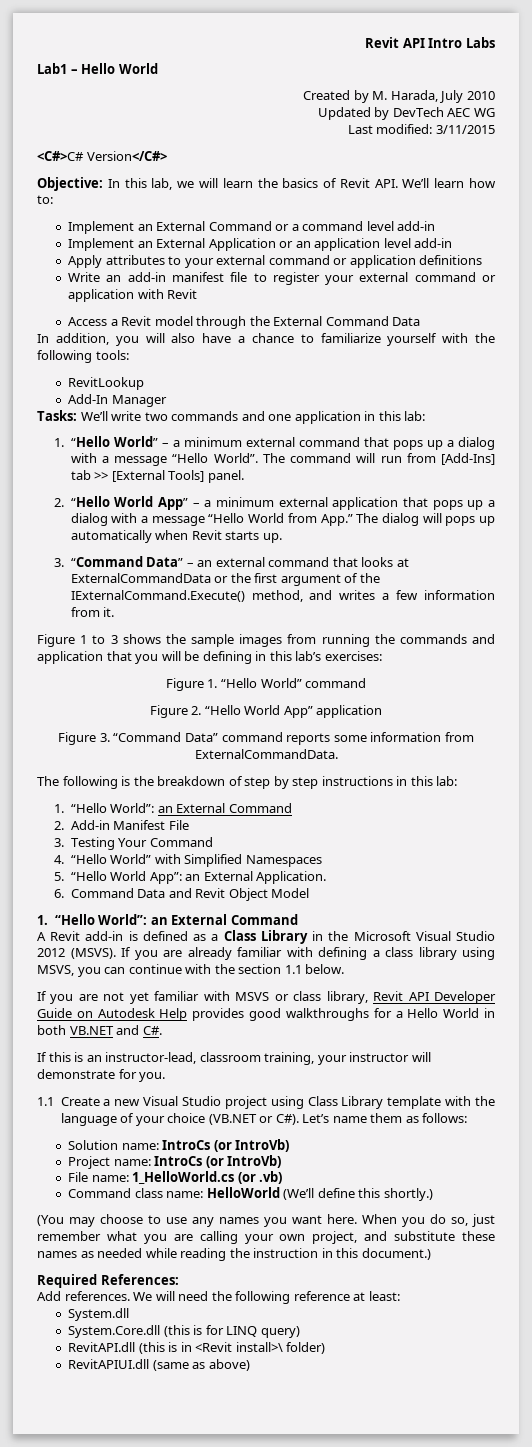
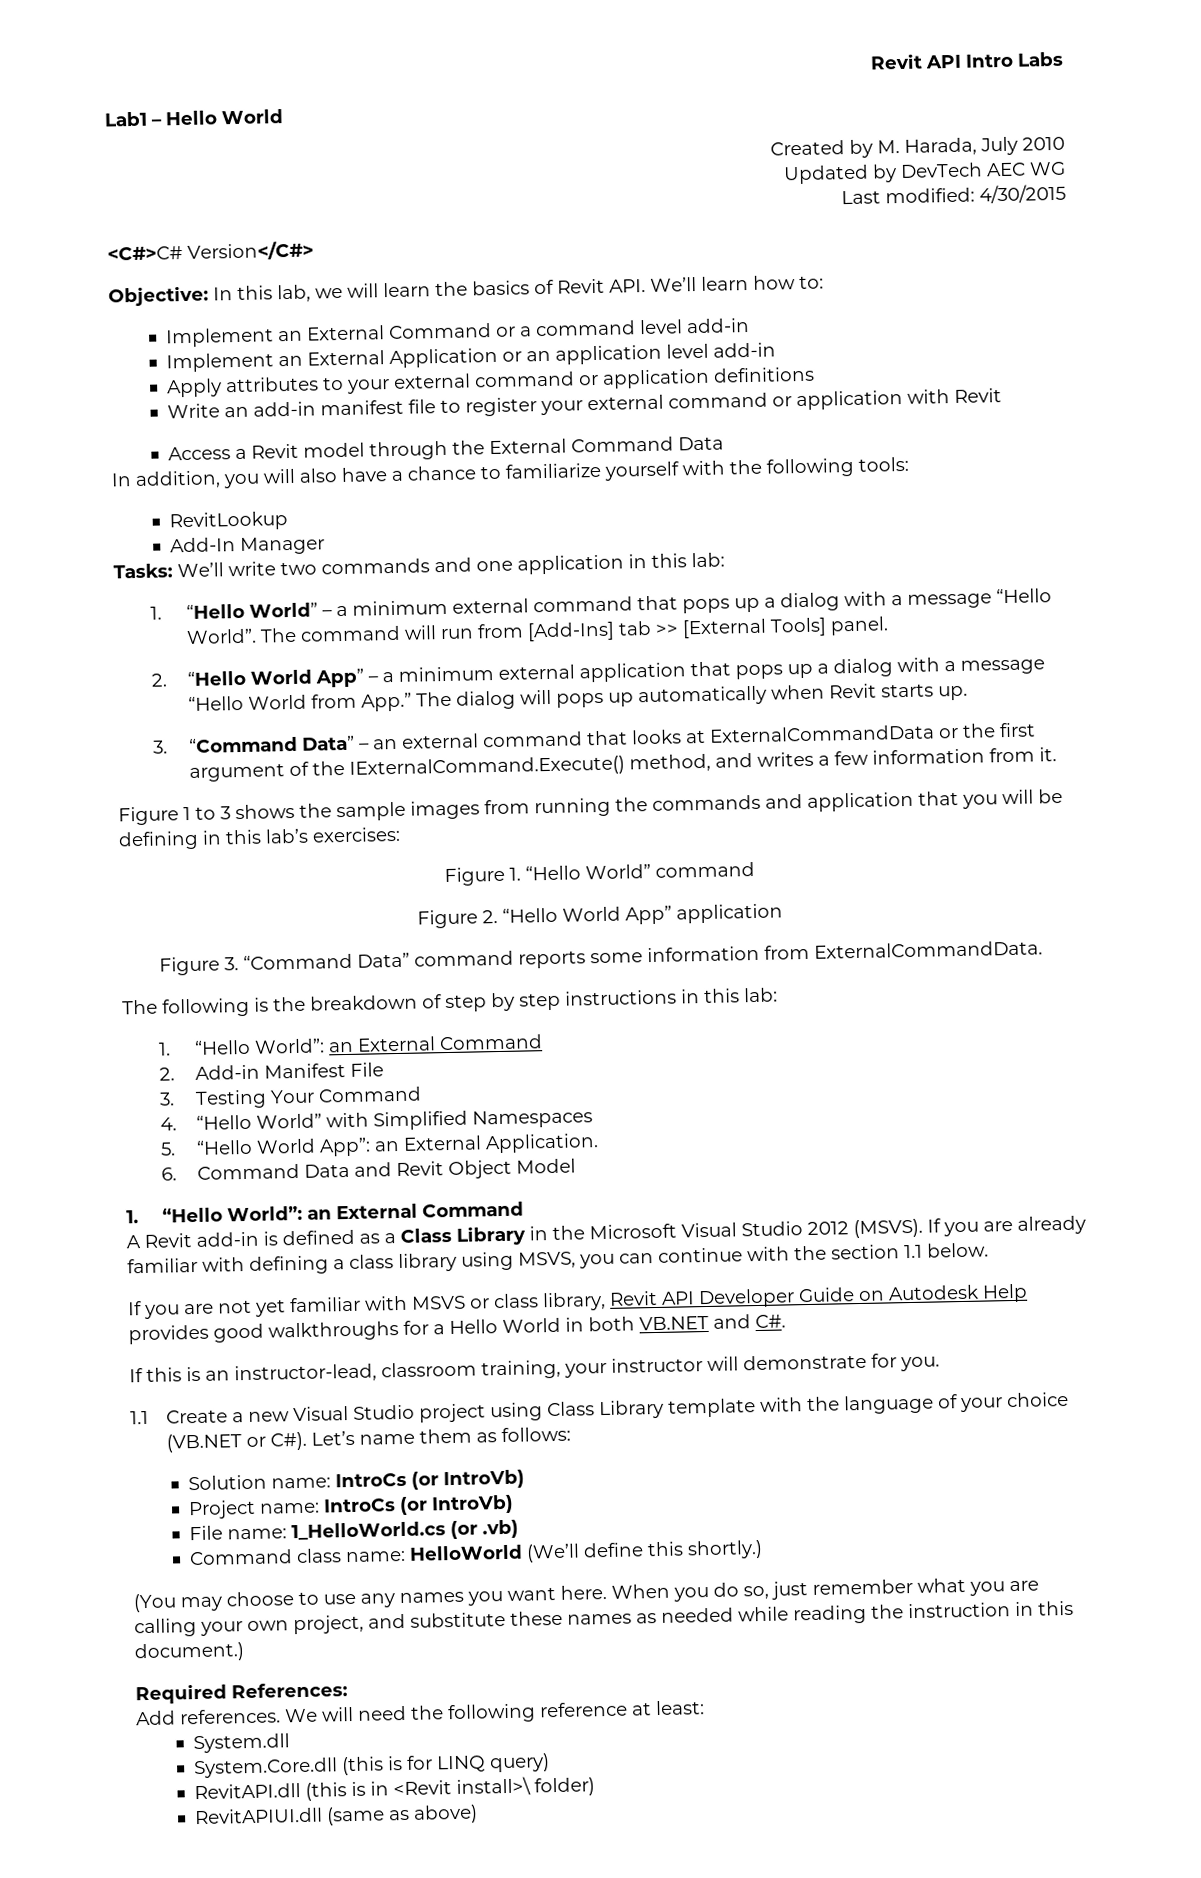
- Last modified: 3/11/2015
+ Last modified: 4/30/2015

